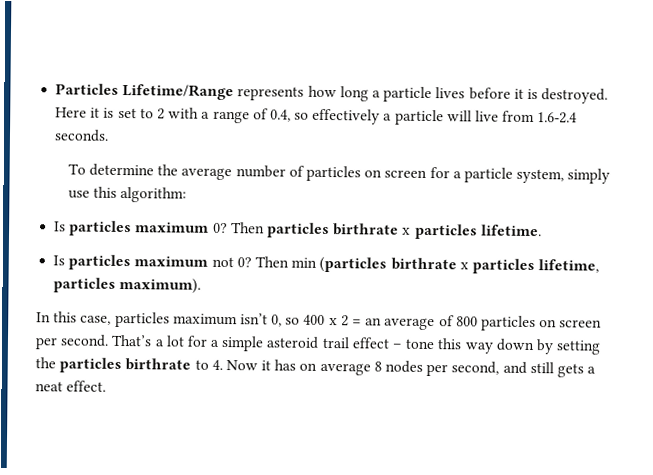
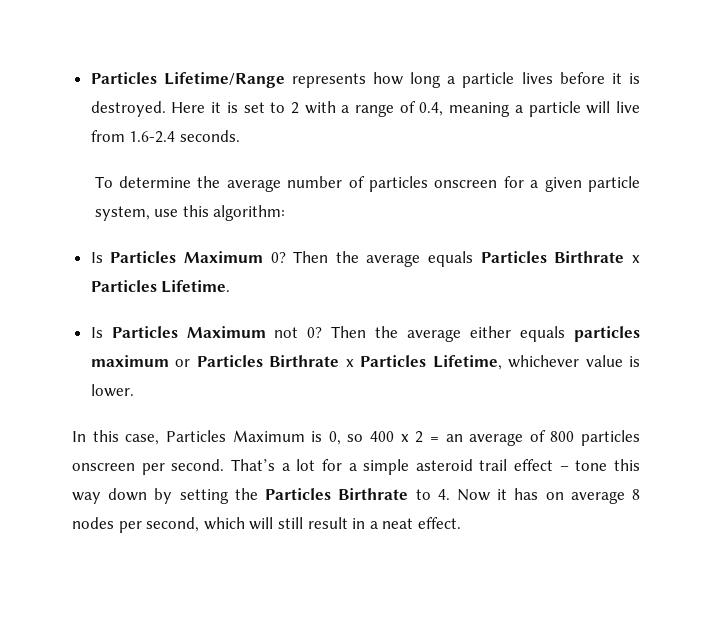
- Here it is set to 2 with a range of 0.4, so effectively a particle will live from 1.6-2.4 seconds.
+ Here it is set to 2 with a range of 0.4, meaning a particle will live from 1.6-2.4 seconds.
- To determine the average number of particles on screen for a particle system, simply use this algorithm:
+ To determine the average number of particles onscreen for a given particle system, use this algorithm:
- Is particles maximum 0? Then particles birthrate x particles lifetime.
- Is particles maximum not 0?
+ Is Particles Maximum 0? Then the average equals Particles Birthrate x Particles Lifetime.
+ Is Particles Maximum not 0?
- Then min (particles birthrate x particles lifetime, particles maximum).
+ Then the average either equals particles maximum or Particles Birthrate x Particles Lifetime, whichever value is lower.
- In this case, particles maximum isn’t 0, so 400 x 2 = an average of 800 particles on screen per second.
+ In this case, Particles Maximum is 0, so 400 x 2 = an average of 800 particles onscreen per second.
- That’s a lot for a simple asteroid trail effect – tone this way down by setting the particles birthrate to 4. Now it has on average 8 nodes per second, and still gets a neat effect.
+ That’s a lot for a simple asteroid trail effect – tone this way down by setting the Particles Birthrate to 4. Now it has on average 8 nodes per second, which will still result in a neat effect.

